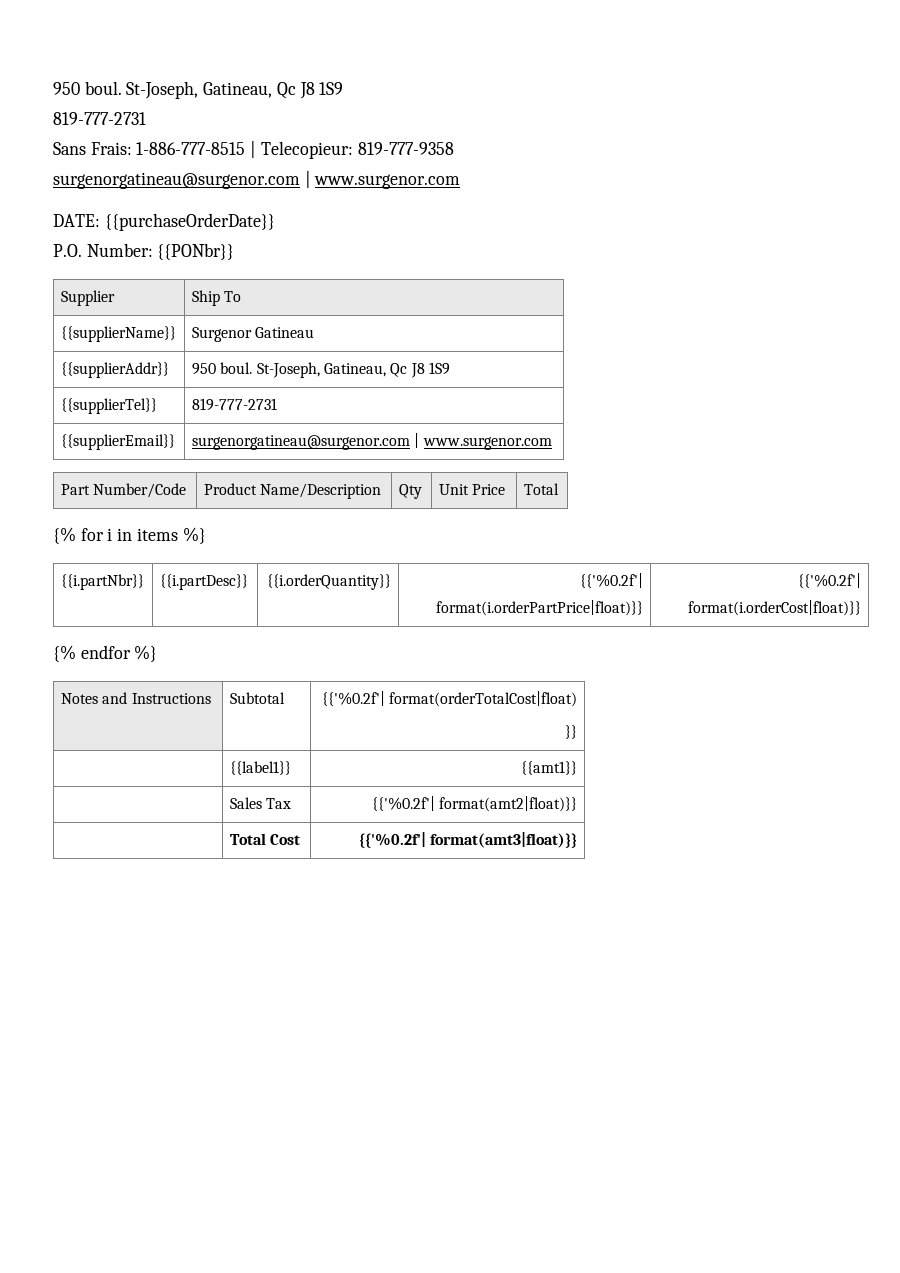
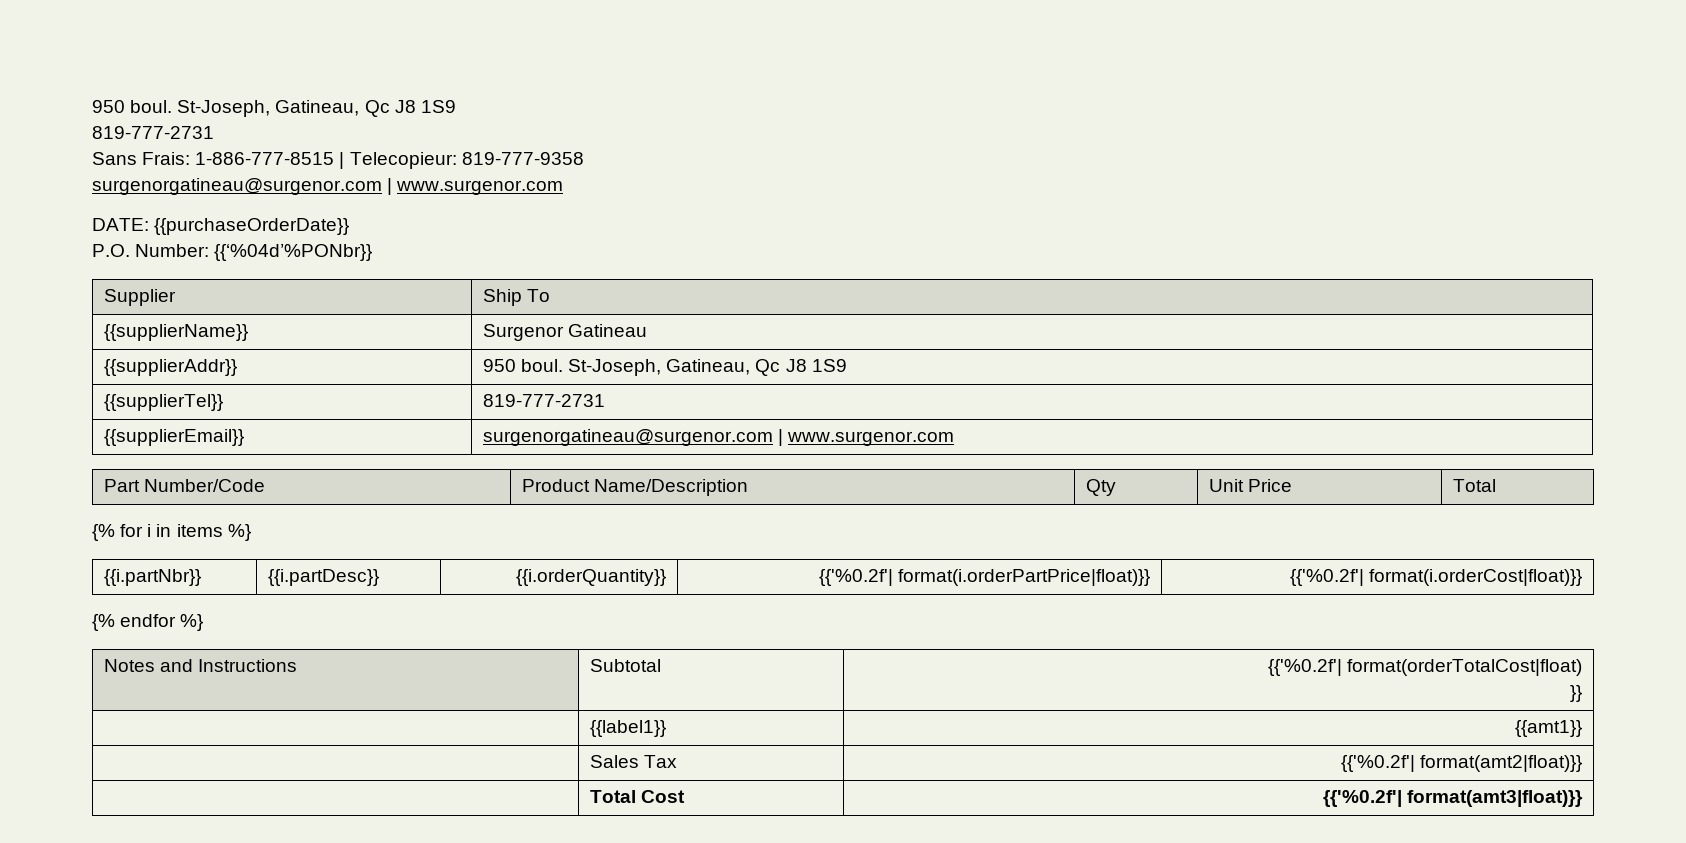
- P.O. Number: {{PONbr}}
+ P.O. Number: {{‘%04d’%PONbr}}

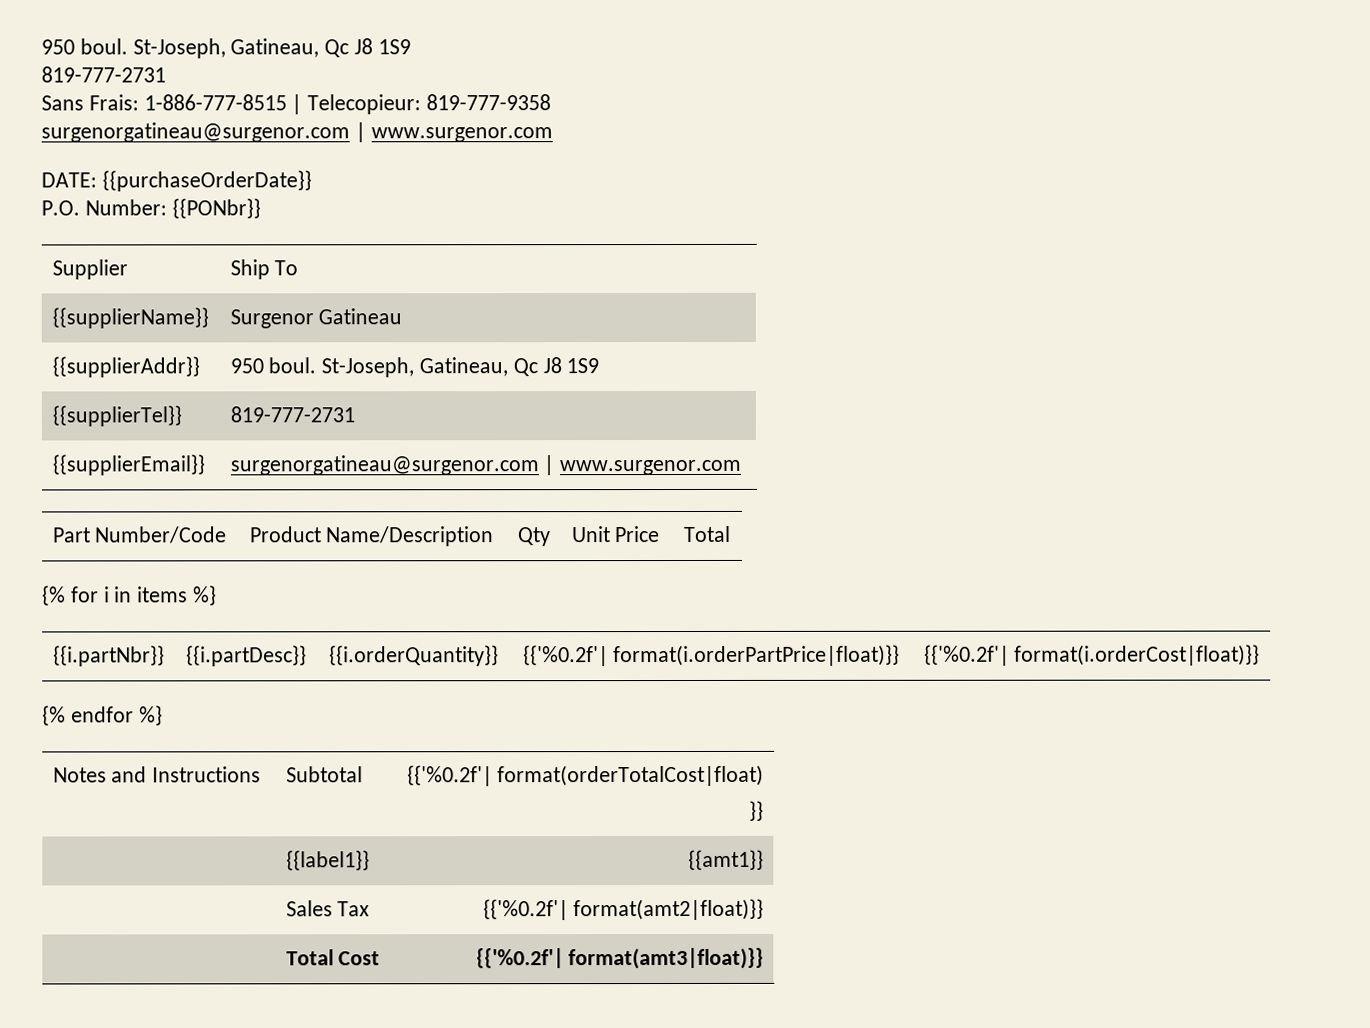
- P.O. Number: {{‘%04d’%PONbr}}
+ P.O. Number: {{PONbr}}

